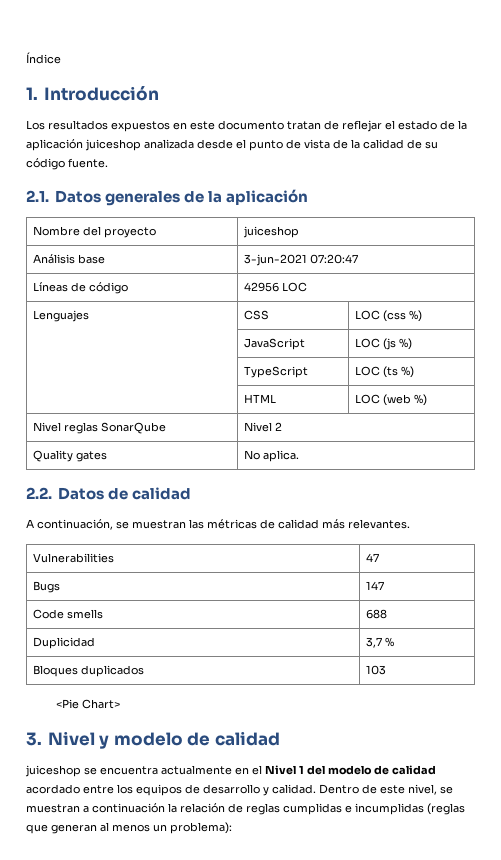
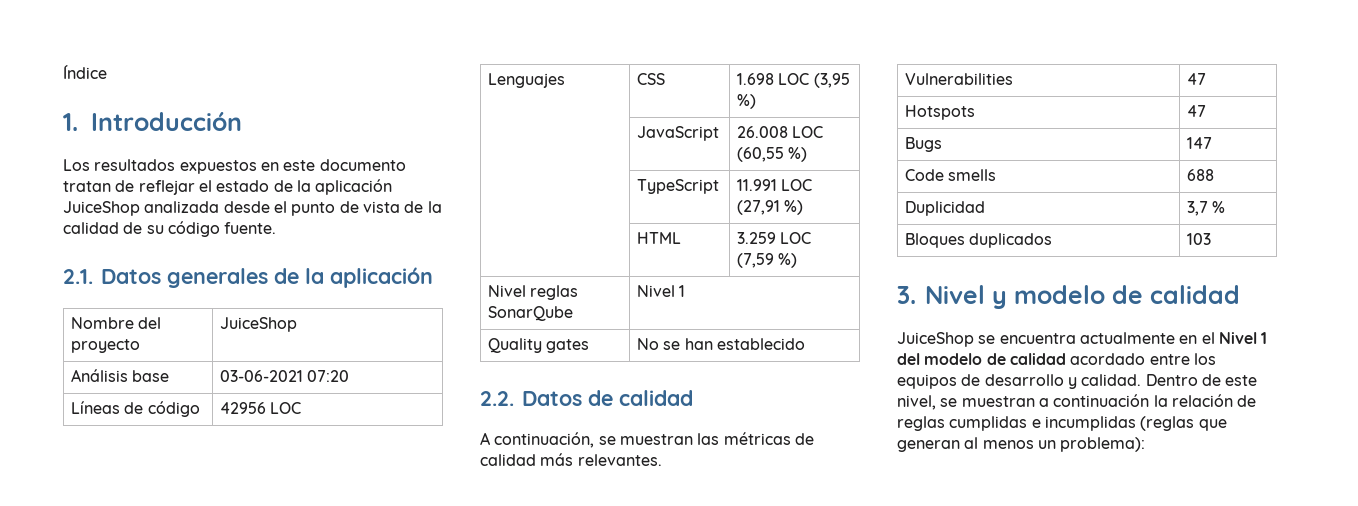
- Los resultados expuestos en este documento tratan de reflejar el estado de la aplicación juiceshop analizada desde el punto de vista de la calidad de su código fuente.
+ Los resultados expuestos en este documento tratan de reflejar el estado de la aplicación JuiceShop analizada desde el punto de vista de la calidad de su código fuente.
- Nombre del proyecto | juiceshop
+ Nombre del proyecto | JuiceShop
- Análisis base | 3-jun-2021 07:20:47
+ Análisis base | 03-06-2021 07:20
- Lenguajes | CSS | LOC (css %)
+ Lenguajes | CSS | 1.698 LOC (3,95 %)
- | JavaScript | LOC (js %)
+ | JavaScript | 26.008 LOC (60,55 %)
- | TypeScript | LOC (ts %)
+ | TypeScript | 11.991 LOC (27,91 %)
- | HTML | LOC (web %)
+ | HTML | 3.259 LOC (7,59 %)
- Nivel reglas SonarQube | Nivel 2
+ Nivel reglas SonarQube | Nivel 1
- Quality gates | No aplica.
+ Quality gates | No se han establecido
+ Hotspots | 47
- <Pie Chart>
- juiceshop se encuentra actualmente en el Nivel 1 del modelo de calidad acordado entre los equipos de desarrollo y calidad.
+ JuiceShop se encuentra actualmente en el Nivel 1 del modelo de calidad acordado entre los equipos de desarrollo y calidad.

